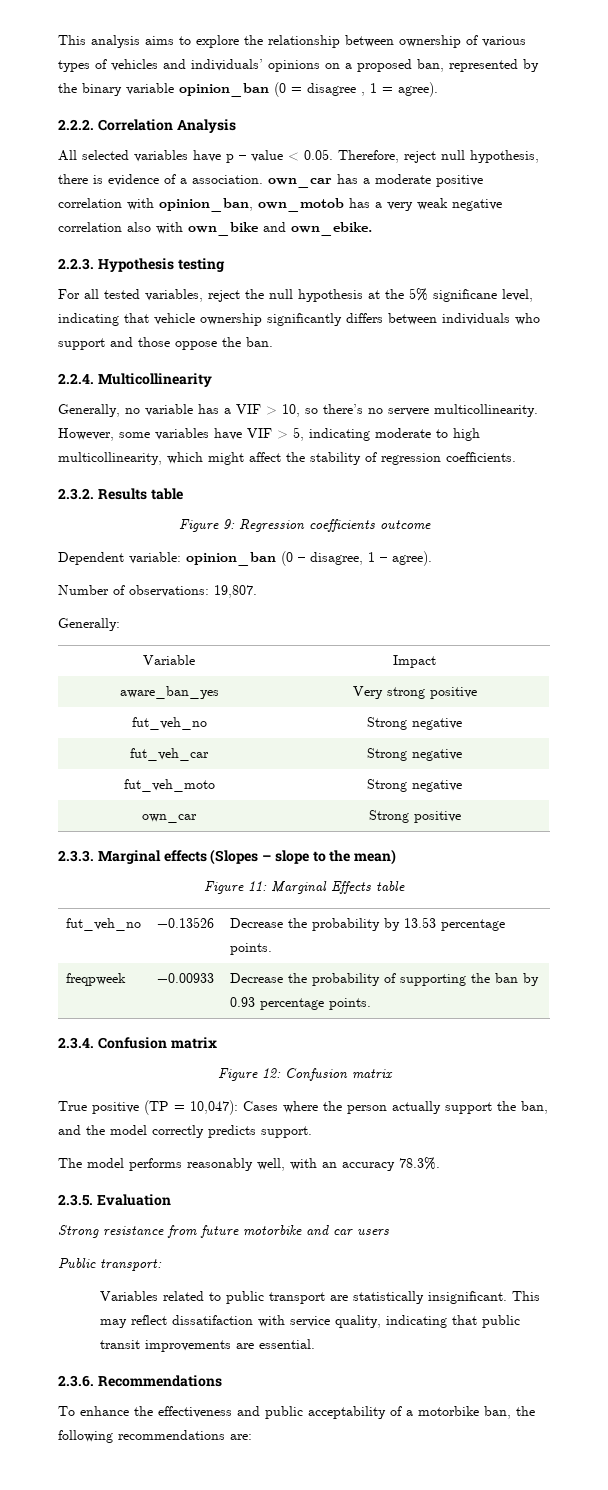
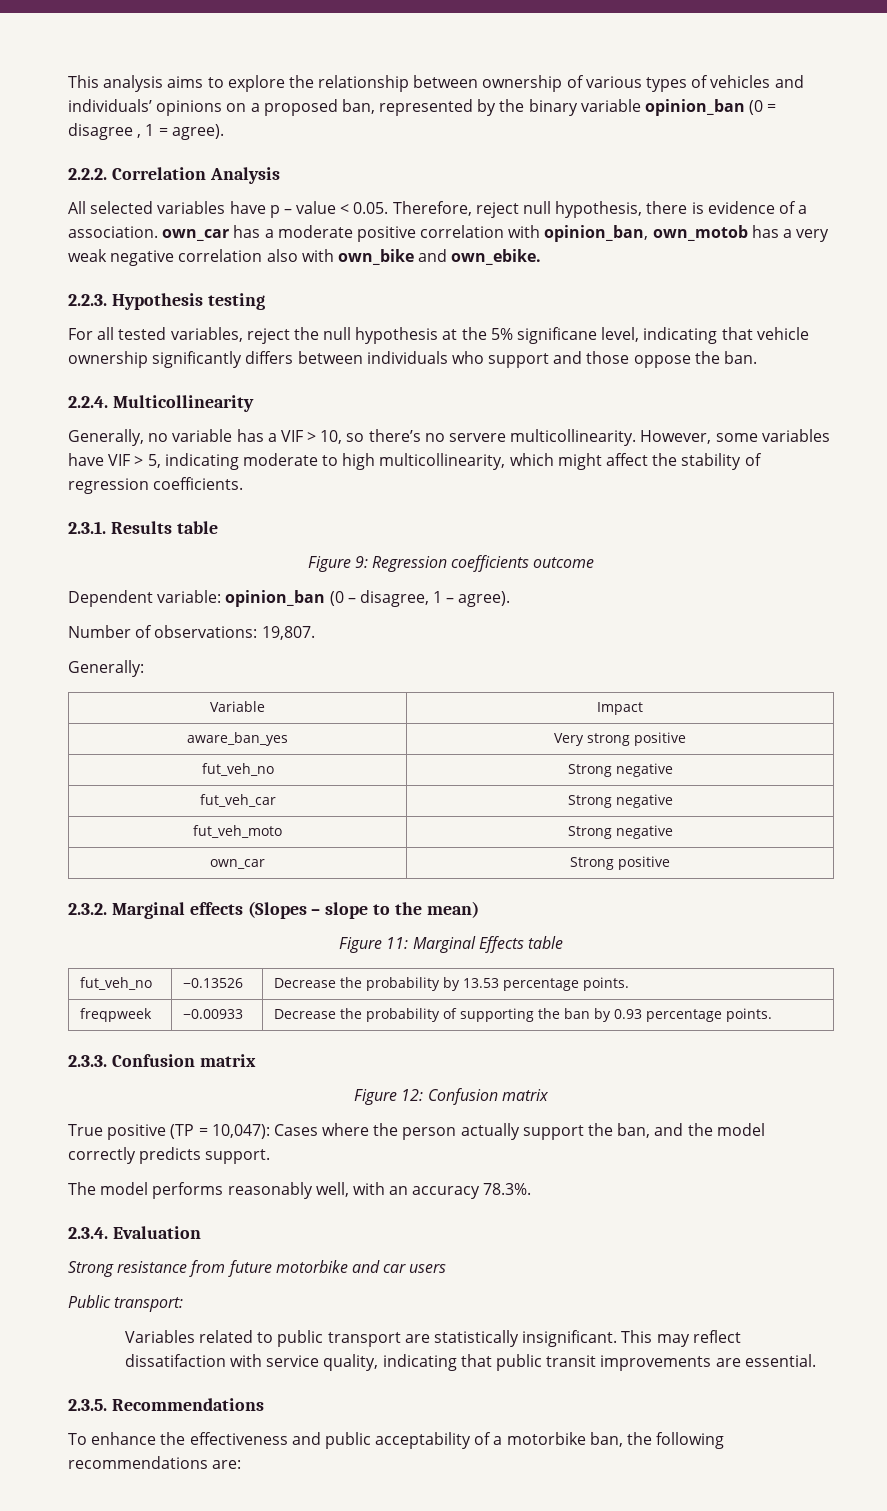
- 2.3.2. Results table
+ 2.3.1. Results table
- 2.3.3. Marginal effects (Slopes – slope to the mean)
+ 2.3.2. Marginal effects (Slopes – slope to the mean)
- 2.3.4. Confusion matrix
+ 2.3.3. Confusion matrix
- 2.3.5. Evaluation
+ 2.3.4. Evaluation
- 2.3.6. Recommendations
+ 2.3.5. Recommendations

